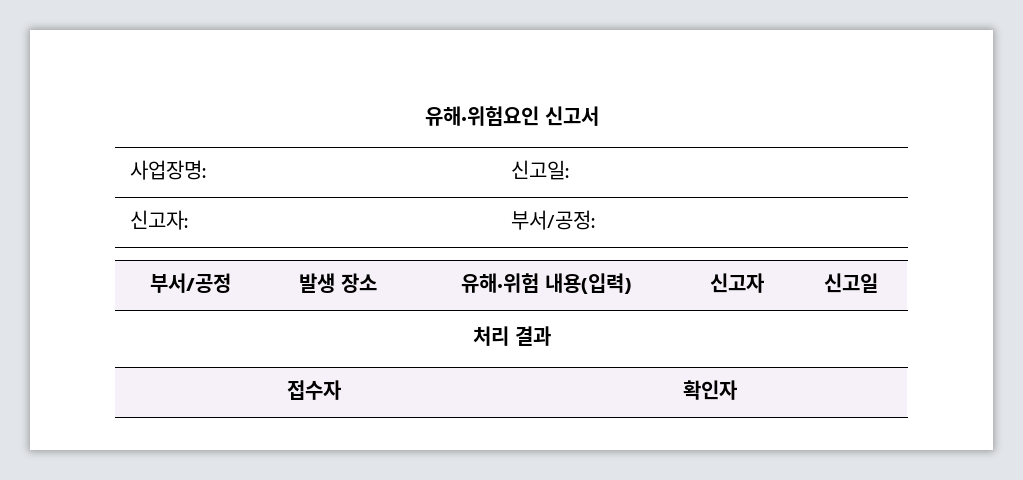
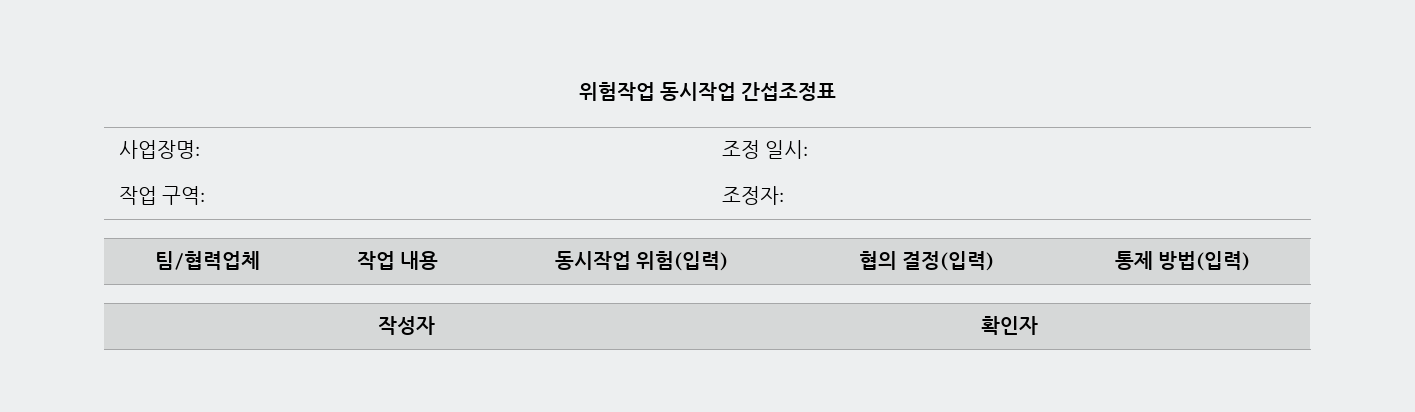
- 유해·위험요인 신고서
- 사업장명: | 신고일:
- 신고자: | 부서/공정:
- 부서/공정 | 발생 장소 | 유해·위험 내용(입력) | 신고자 | 신고일
- 처리 결과
- 접수자 | 확인자
+ 위험작업 동시작업 간섭조정표
+ 사업장명: | 조정 일시:
+ 작업 구역: | 조정자:
+ 팀/협력업체 | 작업 내용 | 동시작업 위험(입력) | 협의 결정(입력) | 통제 방법(입력)
+ 작성자 | 확인자

